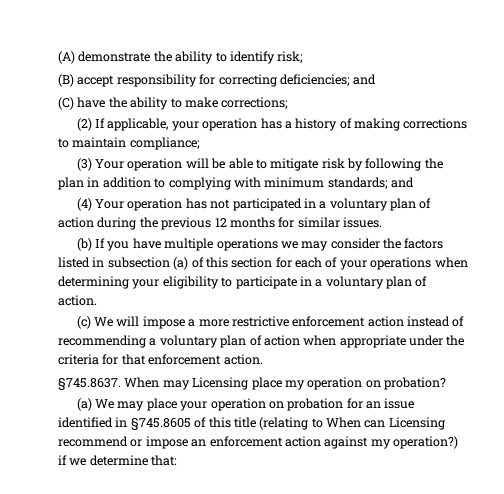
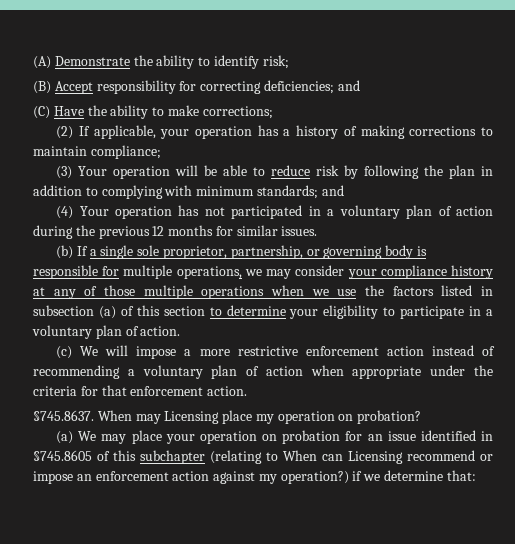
- (A) demonstrate the ability to identify risk;
+ (A) Demonstrate the ability to identify risk;
- (B) accept responsibility for correcting deficiencies; and
+ (B) Accept responsibility for correcting deficiencies; and
- (C) have the ability to make corrections;
+ (C) Have the ability to make corrections;
- (3) Your operation will be able to mitigate risk by following the plan in addition to complying with minimum standards; and
+ (3) Your operation will be able to reduce risk by following the plan in addition to complying with minimum standards; and
- (b) If you have multiple operations we may consider the factors listed in subsection (a) of this section for each of your operations when determining your eligibility to participate in a voluntary plan of action.
+ (b) If a single sole proprietor, partnership, or governing body is responsible for multiple operations, we may consider your compliance history at any of those multiple operations when we use the factors listed in subsection (a) of this section to determine your eligibility to participate in a voluntary plan of action.
- (a) We may place your operation on probation for an issue identified in §745.8605 of this title (relating to When can Licensing recommend or impose an enforcement action against my operation?) if we determine that:
+ (a) We may place your operation on probation for an issue identified in §745.8605 of this subchapter (relating to When can Licensing recommend or impose an enforcement action against my operation?) if we determine that:

